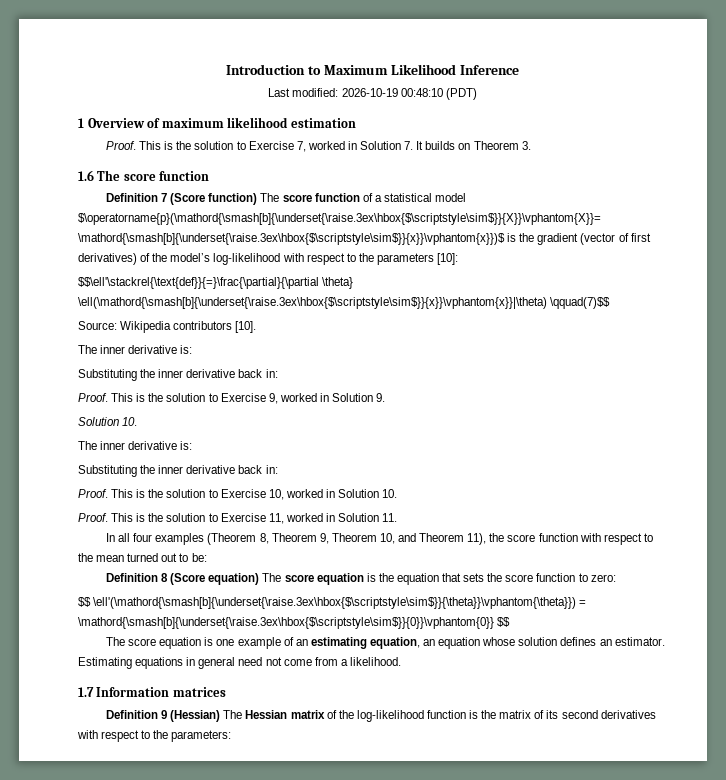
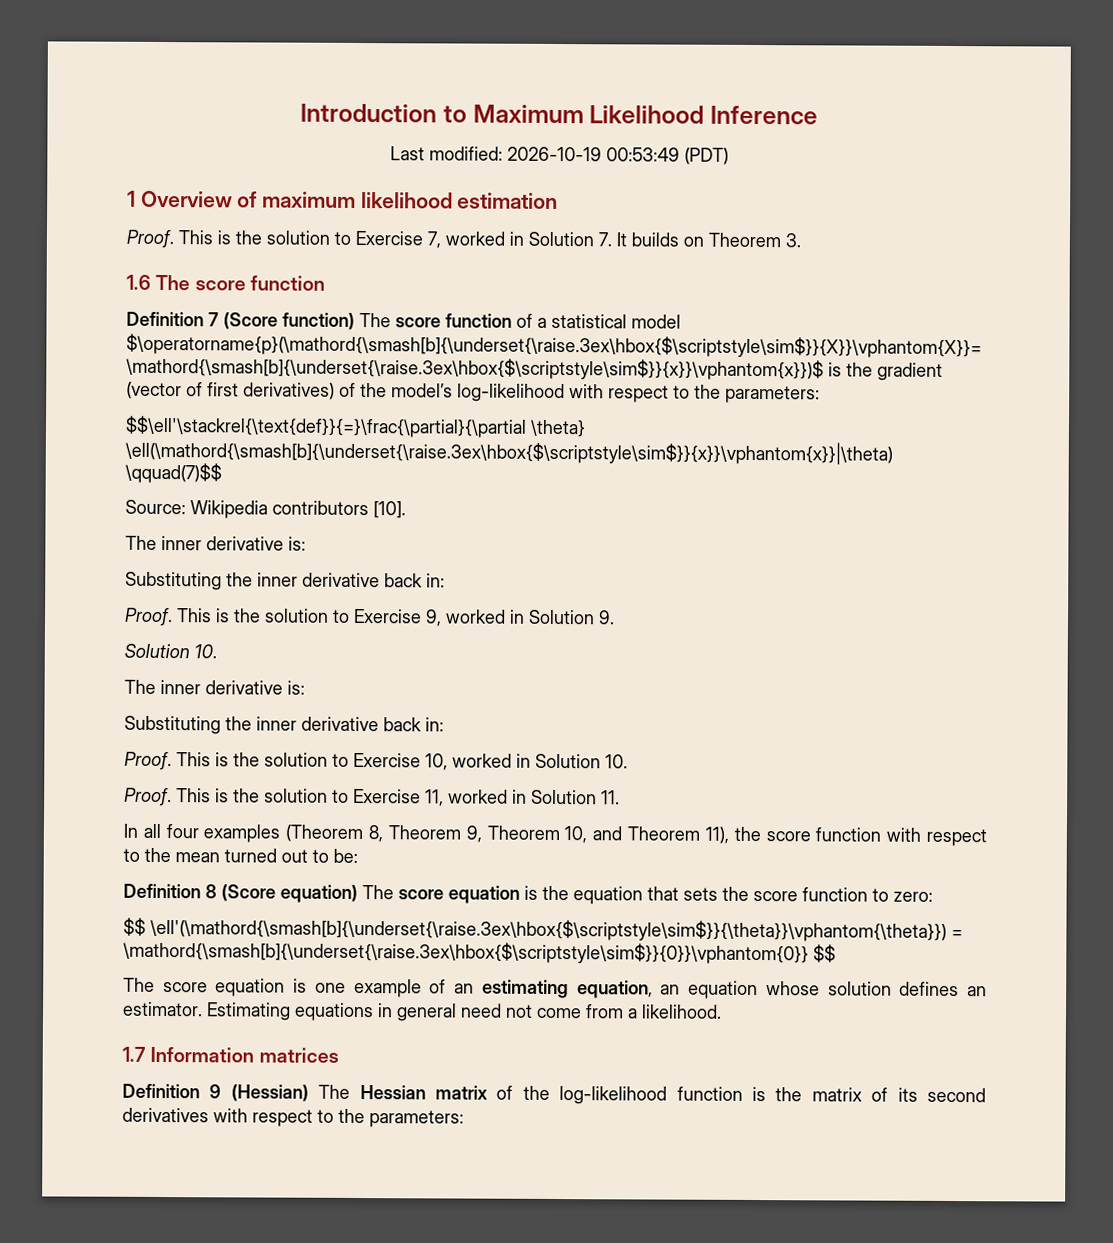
- Last modified: 2026-10-19 00:48:10 (PDT)
+ Last modified: 2026-10-19 00:53:49 (PDT)
- Definition 7 (Score function) The score function of a statistical model $\operatorname{p}(\mathord{\smash[b]{\underset{\raise.3ex\hbox{$\scriptstyle\sim$}}{X}}\vphantom{X}}= \mathord{\smash[b]{\underset{\raise.3ex\hbox{$\scriptstyle\sim$}}{x}}\vphantom{x}})$ is the gradient (vector of first derivatives) of the model’s log-likelihood with respect to the parameters [10]:
+ Definition 7 (Score function) The score function of a statistical model $\operatorname{p}(\mathord{\smash[b]{\underset{\raise.3ex\hbox{$\scriptstyle\sim$}}{X}}\vphantom{X}}= \mathord{\smash[b]{\underset{\raise.3ex\hbox{$\scriptstyle\sim$}}{x}}\vphantom{x}})$ is the gradient (vector of first derivatives) of the model’s log-likelihood with respect to the parameters:

